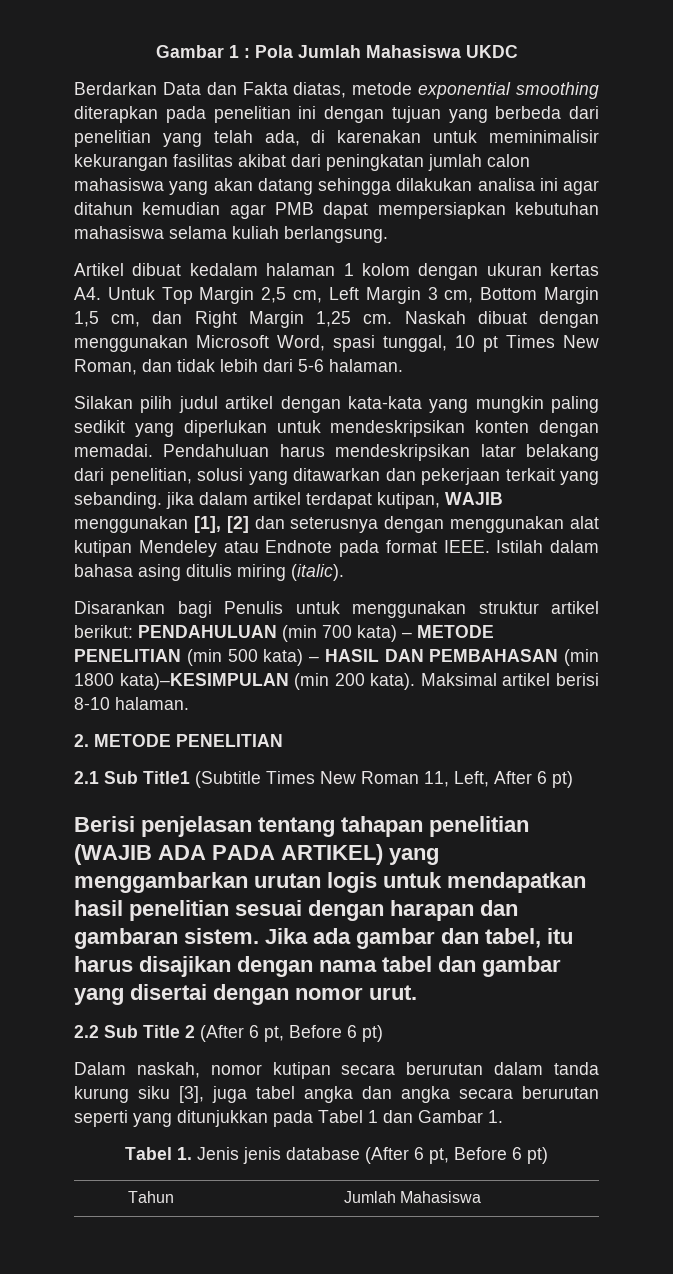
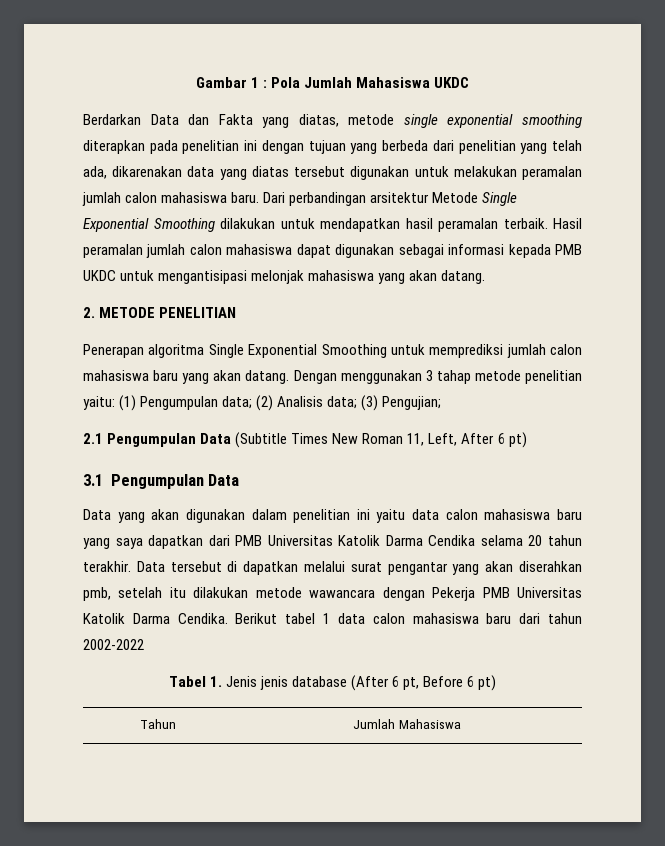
- Berdarkan Data dan Fakta diatas, metode exponential smoothing diterapkan pada penelitian ini dengan tujuan yang berbeda dari penelitian yang telah ada, di karenakan untuk meminimalisir kekurangan fasilitas akibat dari peningkatan jumlah calon mahasiswa yang akan datang sehingga dilakukan analisa ini agar ditahun kemudian agar PMB dapat mempersiapkan kebutuhan mahasiswa selama kuliah berlangsung.
- Artikel dibuat kedalam halaman 1 kolom dengan ukuran kertas A4. Untuk Top Margin 2,5 cm, Left Margin 3 cm, Bottom Margin 1,5 cm, dan Right Margin 1,25 cm. Naskah dibuat dengan menggunakan Microsoft Word, spasi tunggal, 10 pt Times New Roman, dan tidak lebih dari 5-6 halaman.
- Silakan pilih judul artikel dengan kata-kata yang mungkin paling sedikit yang diperlukan untuk mendeskripsikan konten dengan memadai. Pendahuluan harus mendeskripsikan latar belakang dari penelitian, solusi yang ditawarkan dan pekerjaan terkait yang sebanding. jika dalam artikel terdapat kutipan, WAJIB menggunakan [1], [2] dan seterusnya dengan menggunakan alat kutipan Mendeley atau Endnote pada format IEEE. Istilah dalam bahasa asing ditulis miring (italic).
- Disarankan bagi Penulis untuk menggunakan struktur artikel berikut: PENDAHULUAN (min 700 kata) – METODE PENELITIAN (min 500 kata) – HASIL DAN PEMBAHASAN (min 1800 kata)–KESIMPULAN (min 200 kata). Maksimal artikel berisi 8-10 halaman.
+ Berdarkan Data dan Fakta yang diatas, metode single exponential smoothing diterapkan pada penelitian ini dengan tujuan yang berbeda dari penelitian yang telah ada, dikarenakan data yang diatas tersebut digunakan untuk melakukan peramalan jumlah calon mahasiswa baru. Dari perbandingan arsitektur Metode Single Exponential Smoothing dilakukan untuk mendapatkan hasil peramalan terbaik. Hasil peramalan jumlah calon mahasiswa dapat digunakan sebagai informasi kepada PMB UKDC untuk mengantisipasi melonjak mahasiswa yang akan datang.
  2. METODE PENELITIAN
+ Penerapan algoritma Single Exponential Smoothing untuk memprediksi jumlah calon mahasiswa baru yang akan datang. Dengan menggunakan 3 tahap metode penelitian yaitu: (1) Pengumpulan data; (2) Analisis data; (3) Pengujian;
- 2.1 Sub Title1 (Subtitle Times New Roman 11, Left, After 6 pt)
+ 2.1 Pengumpulan Data (Subtitle Times New Roman 11, Left, After 6 pt)
- Berisi penjelasan tentang tahapan penelitian (WAJIB ADA PADA ARTIKEL) yang menggambarkan urutan logis untuk mendapatkan hasil penelitian sesuai dengan harapan dan gambaran sistem. Jika ada gambar dan tabel, itu harus disajikan dengan nama tabel dan gambar yang disertai dengan nomor urut.
- 2.2 Sub Title 2 (After 6 pt, Before 6 pt)
- Dalam naskah, nomor kutipan secara berurutan dalam tanda kurung siku [3], juga tabel angka dan angka secara berurutan seperti yang ditunjukkan pada Tabel 1 dan Gambar 1.
+ 3.1 Pengumpulan Data
+ Data yang akan digunakan dalam penelitian ini yaitu data calon mahasiswa baru yang saya dapatkan dari PMB Universitas Katolik Darma Cendika selama 20 tahun terakhir. Data tersebut di dapatkan melalui surat pengantar yang akan diserahkan pmb, setelah itu dilakukan metode wawancara dengan Pekerja PMB Universitas Katolik Darma Cendika. Berikut tabel 1 data calon mahasiswa baru dari tahun 2002-2022

